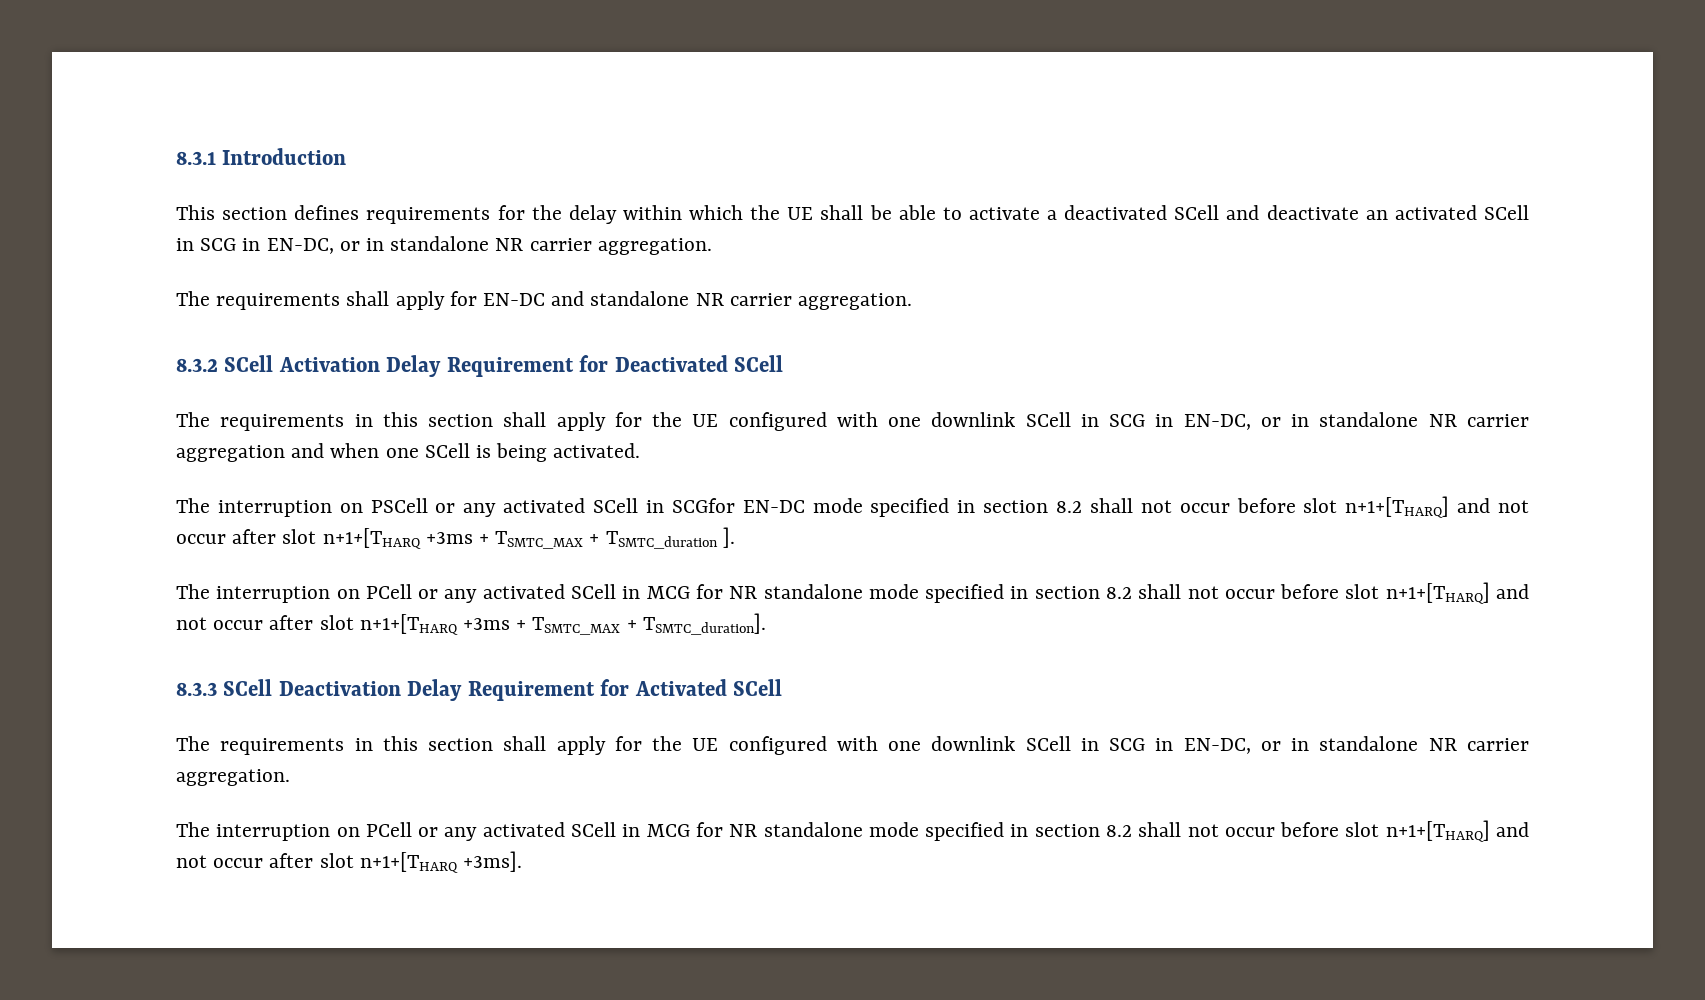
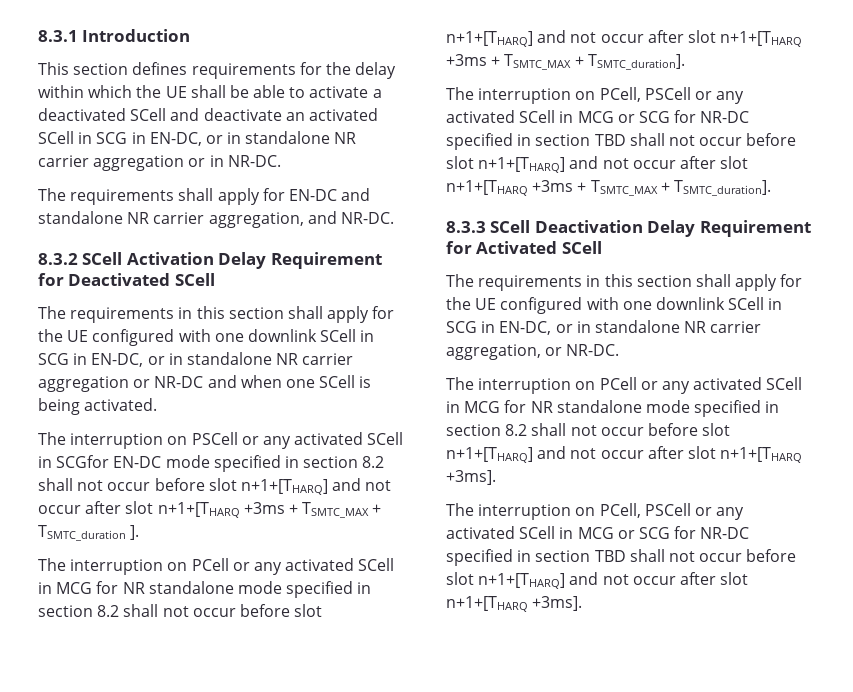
- This section defines requirements for the delay within which the UE shall be able to activate a deactivated SCell and deactivate an activated SCell in SCG in EN-DC, or in standalone NR carrier aggregation.
+ This section defines requirements for the delay within which the UE shall be able to activate a deactivated SCell and deactivate an activated SCell in SCG in EN-DC, or in standalone NR carrier aggregation or in NR-DC.
- The requirements shall apply for EN-DC and standalone NR carrier aggregation.
+ The requirements shall apply for EN-DC and standalone NR carrier aggregation, and NR-DC.
- The requirements in this section shall apply for the UE configured with one downlink SCell in SCG in EN-DC, or in standalone NR carrier aggregation and when one SCell is being activated.
+ The requirements in this section shall apply for the UE configured with one downlink SCell in SCG in EN-DC, or in standalone NR carrier aggregation or NR-DC and when one SCell is being activated.
+ The interruption on PCell, PSCell or any activated SCell in MCG or SCG for NR-DC specified in section TBD shall not occur before slot n+1+[THARQ] and not occur after slot n+1+[THARQ +3ms + TSMTC_MAX + TSMTC_duration].
- The requirements in this section shall apply for the UE configured with one downlink SCell in SCG in EN-DC, or in standalone NR carrier aggregation.
+ The requirements in this section shall apply for the UE configured with one downlink SCell in SCG in EN-DC, or in standalone NR carrier aggregation, or NR-DC.
+ The interruption on PCell, PSCell or any activated SCell in MCG or SCG for NR-DC specified in section TBD shall not occur before slot n+1+[THARQ] and not occur after slot n+1+[THARQ +3ms].

